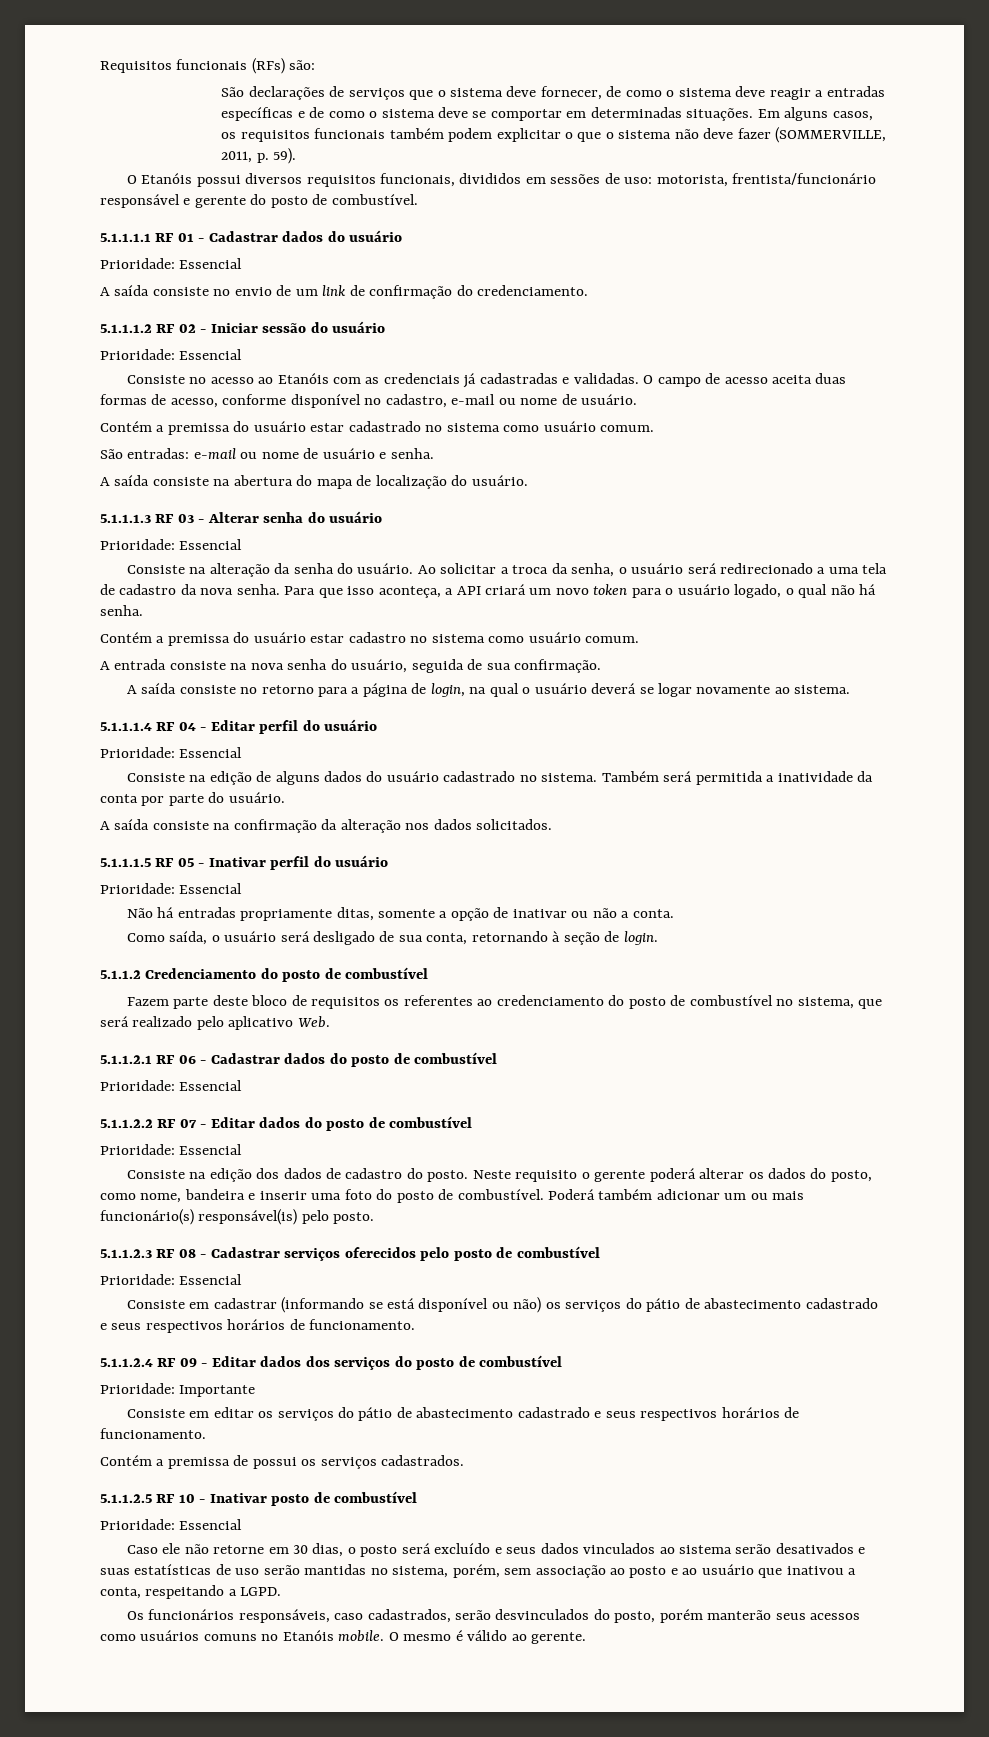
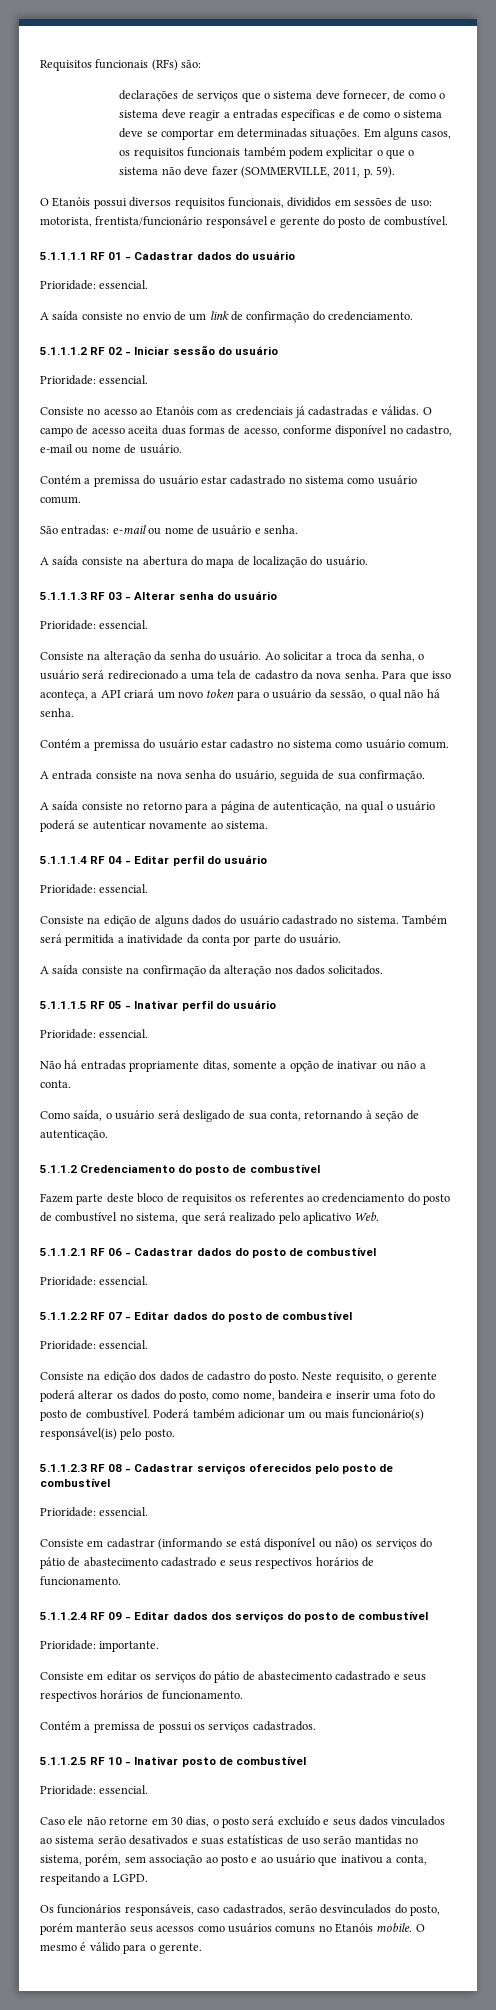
- São declarações de serviços que o sistema deve fornecer, de como o sistema deve reagir a entradas específicas e de como o sistema deve se comportar em determinadas situações.
+ declarações de serviços que o sistema deve fornecer, de como o sistema deve reagir a entradas específicas e de como o sistema deve se comportar em determinadas situações.
  5.1.1.1.1 RF 01 - Cadastrar dados do usuário
- Prioridade: Essencial
+ Prioridade: essencial.
  5.1.1.1.2 RF 02 - Iniciar sessão do usuário
- Prioridade: Essencial
+ Prioridade: essencial.
- Consiste no acesso ao Etanóis com as credenciais já cadastradas e validadas.
+ Consiste no acesso ao Etanóis com as credenciais já cadastradas e válidas.
  5.1.1.1.3 RF 03 - Alterar senha do usuário
- Prioridade: Essencial
+ Prioridade: essencial.
- Para que isso aconteça, a API criará um novo token para o usuário logado, o qual não há senha.
+ Para que isso aconteça, a API criará um novo token para o usuário da sessão, o qual não há senha.
- A saída consiste no retorno para a página de login, na qual o usuário deverá se logar novamente ao sistema.
+ A saída consiste no retorno para a página de autenticação, na qual o usuário poderá se autenticar novamente ao sistema.
  5.1.1.1.4 RF 04 - Editar perfil do usuário
- Prioridade: Essencial
+ Prioridade: essencial.
  5.1.1.1.5 RF 05 - Inativar perfil do usuário
- Prioridade: Essencial
+ Prioridade: essencial.
- Como saída, o usuário será desligado de sua conta, retornando à seção de login.
+ Como saída, o usuário será desligado de sua conta, retornando à seção de autenticação.
  5.1.1.2.1 RF 06 - Cadastrar dados do posto de combustível
- Prioridade: Essencial
+ Prioridade: essencial.
  5.1.1.2.2 RF 07 - Editar dados do posto de combustível
- Prioridade: Essencial
+ Prioridade: essencial.
- Neste requisito o gerente poderá alterar os dados do posto, como nome, bandeira e inserir uma foto do posto de combustível.
+ Neste requisito, o gerente poderá alterar os dados do posto, como nome, bandeira e inserir uma foto do posto de combustível.
  5.1.1.2.3 RF 08 - Cadastrar serviços oferecidos pelo posto de combustível
- Prioridade: Essencial
+ Prioridade: essencial.
- Prioridade: Importante
+ Prioridade: importante.
  5.1.1.2.5 RF 10 - Inativar posto de combustível
- Prioridade: Essencial
+ Prioridade: essencial.
- O mesmo é válido ao gerente.
+ O mesmo é válido para o gerente.

